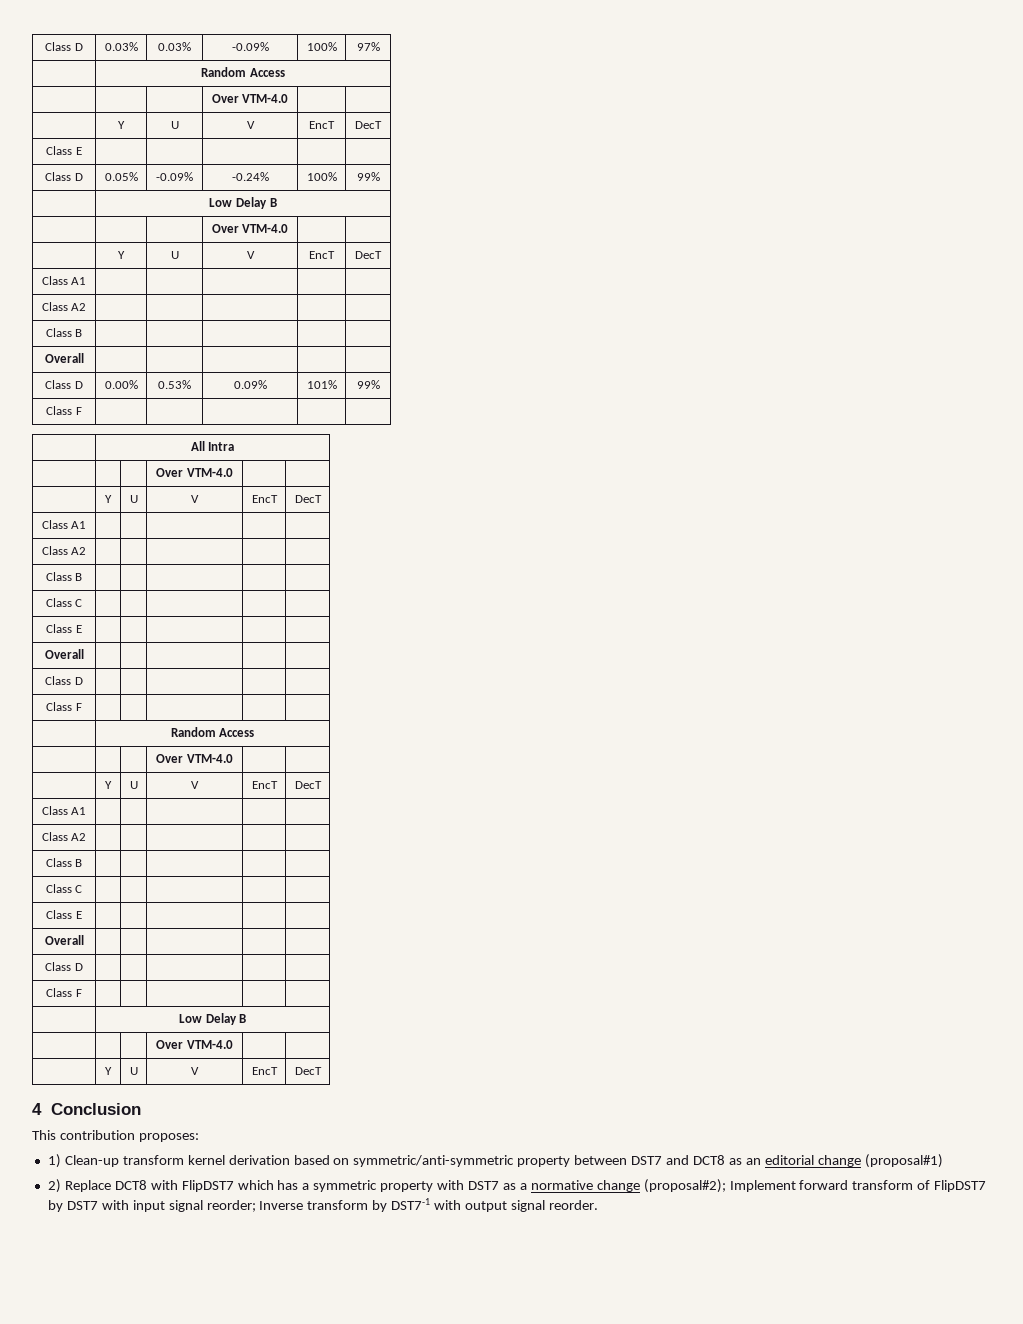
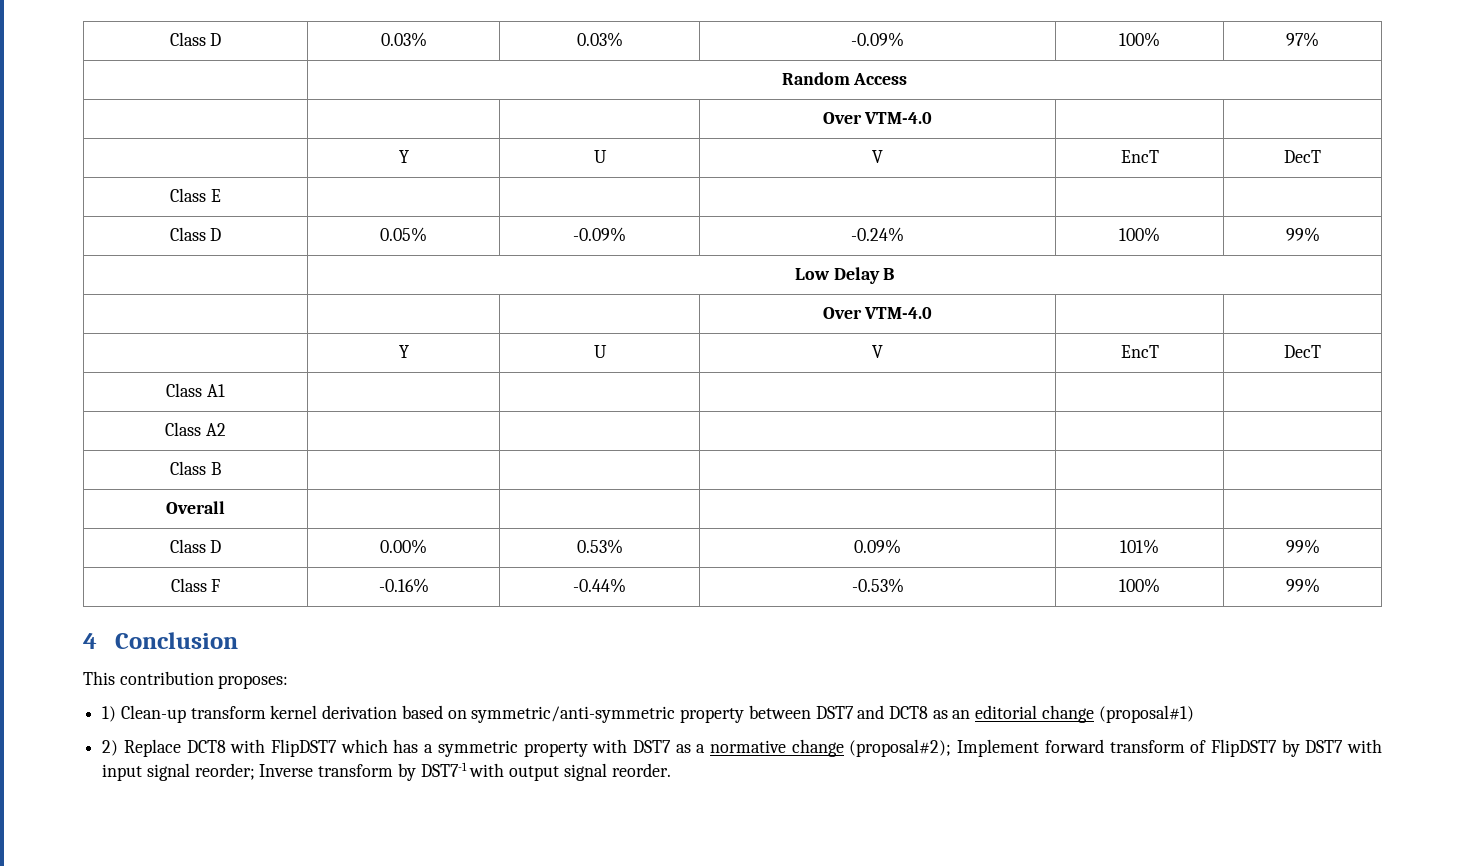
  Class D | 0.00% | 0.53% | 0.09% | 101% | 99%
- Class F | | | | |
- | All Intra
- | | | Over VTM-4.0 | |
- | Y | U | V | EncT | DecT
- Class A1 | | | | |
- Class A2 | | | | |
- Class B | | | | |
- Class C | | | | |
- Class E | | | | |
- Overall | | | | |
- Class D | | | | |
- Class F | | | | |
- | Random Access
- | | | Over VTM-4.0 | |
- | Y | U | V | EncT | DecT
- Class A1 | | | | |
- Class A2 | | | | |
- Class B | | | | |
- Class C | | | | |
- Class E | | | | |
- Overall | | | | |
- Class D | | | | |
- Class F | | | | |
- | Low Delay B
- | | | Over VTM-4.0 | |
- | Y | U | V | EncT | DecT
+ Class F | -0.16% | -0.44% | -0.53% | 100% | 99%

